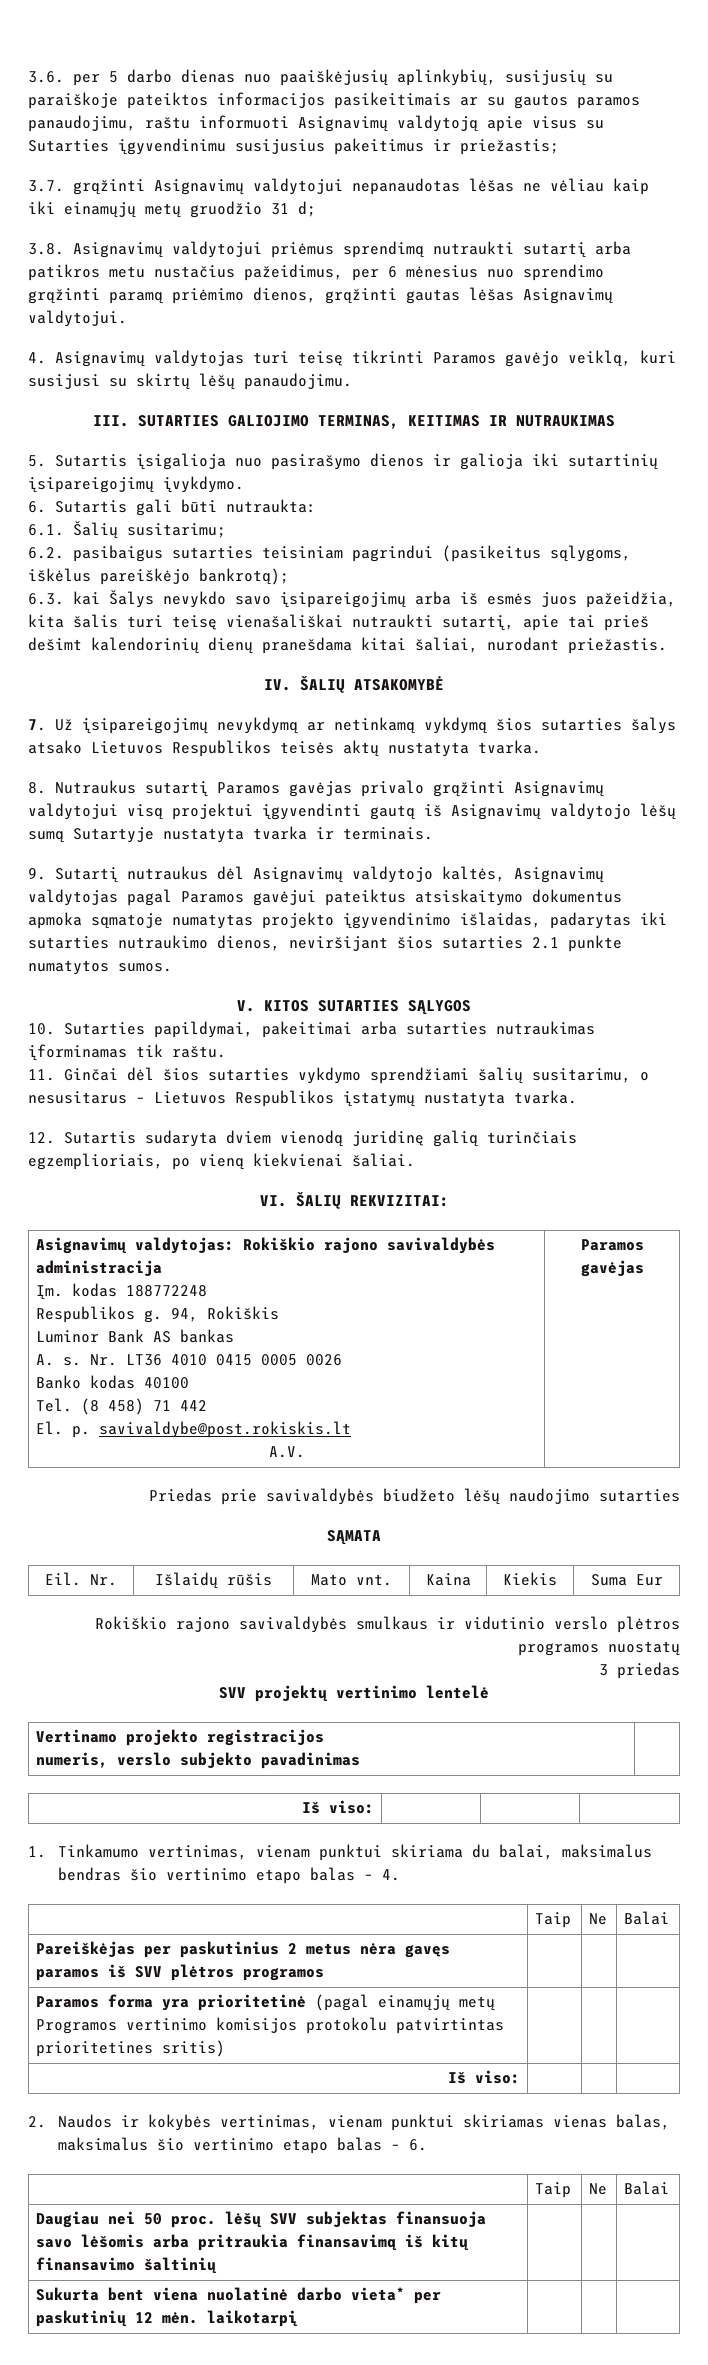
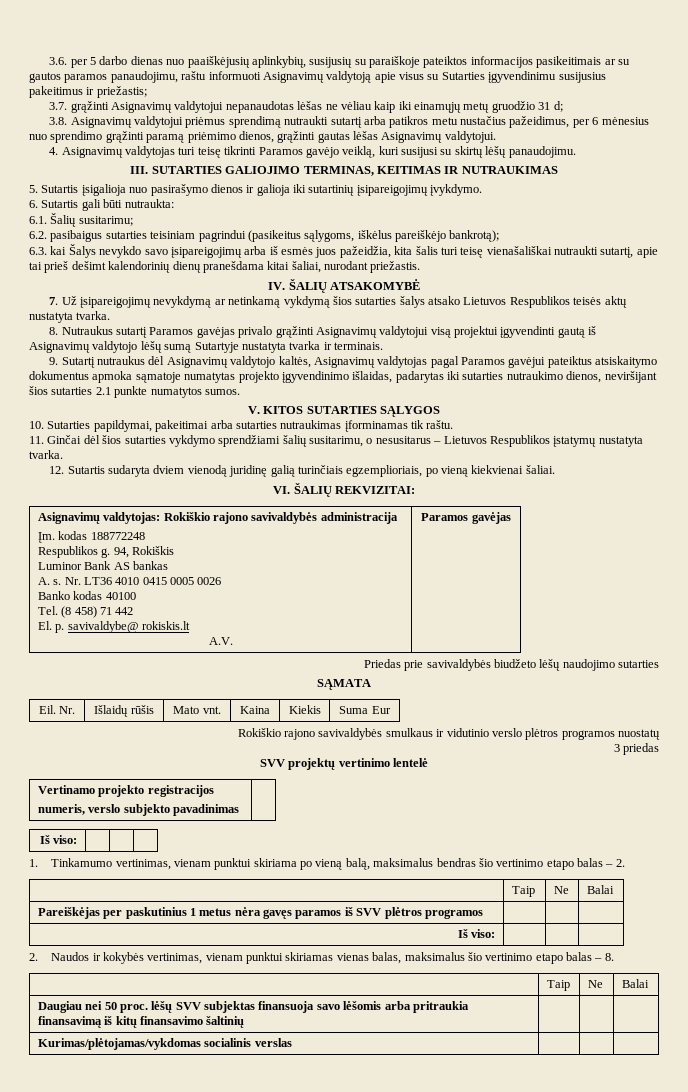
  Asignavimų valdytojas: Rokiškio rajono savivaldybės administracija
  Įm. kodas 188772248
  Respublikos g. 94, Rokiškis
  Luminor Bank AS bankas
  A. s. Nr. LT36 4010 0415 0005 0026
  Banko kodas 40100
  Tel. (8 458) 71 442
- El. p. savivaldybe@post.rokiskis.lt
+ El. p. savivaldybe@ rokiskis.lt
- 1. Tinkamumo vertinimas, vienam punktui skiriama du balai, maksimalus bendras šio vertinimo etapo balas – 4.
+ 1. Tinkamumo vertinimas, vienam punktui skiriama po vieną balą, maksimalus bendras šio vertinimo etapo balas – 2.
- Pareiškėjas per paskutinius 2 metus nėra gavęs paramos iš SVV plėtros programos | | |
+ Pareiškėjas per paskutinius 1 metus nėra gavęs paramos iš SVV plėtros programos | | |
- Paramos forma yra prioritetinė (pagal einamųjų metų Programos vertinimo komisijos protokolu patvirtintas prioritetines sritis) | | |
- 2. Naudos ir kokybės vertinimas, vienam punktui skiriamas vienas balas, maksimalus šio vertinimo etapo balas – 6.
+ 2. Naudos ir kokybės vertinimas, vienam punktui skiriamas vienas balas, maksimalus šio vertinimo etapo balas – 8.
- Sukurta bent viena nuolatinė darbo vieta* per paskutinių 12 mėn. laikotarpį | | |
+ Kurimas/plėtojamas/vykdomas socialinis verslas | | |

